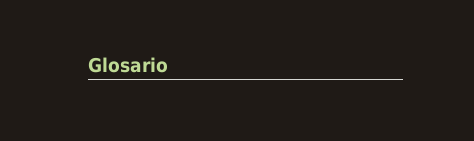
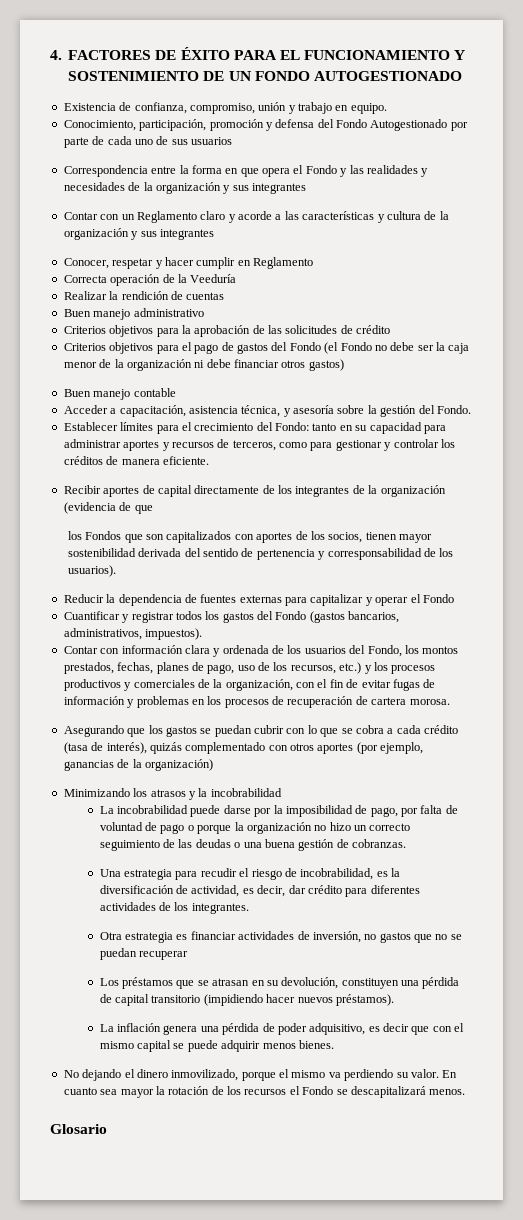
+ 4. FACTORES DE ÉXITO PARA EL FUNCIONAMIENTO Y SOSTENIMIENTO DE UN FONDO AUTOGESTIONADO
+ Existencia de confianza, compromiso, unión y trabajo en equipo.
+ Conocimiento, participación, promoción y defensa del Fondo Autogestionado por parte de cada uno de sus usuarios
+ Correspondencia entre la forma en que opera el Fondo y las realidades y necesidades de la organización y sus integrantes
+ Contar con un Reglamento claro y acorde a las características y cultura de la organización y sus integrantes
+ Conocer, respetar y hacer cumplir en Reglamento
+ Correcta operación de la Veeduría
+ Realizar la rendición de cuentas
+ Buen manejo administrativo
+ Criterios objetivos para la aprobación de las solicitudes de crédito
+ Criterios objetivos para el pago de gastos del Fondo (el Fondo no debe ser la caja menor de la organización ni debe financiar otros gastos)
+ Buen manejo contable
+ Acceder a capacitación, asistencia técnica, y asesoría sobre la gestión del Fondo.
+ Establecer límites para el crecimiento del Fondo: tanto en su capacidad para administrar aportes y recursos de terceros, como para gestionar y controlar los créditos de manera eficiente.
+ Recibir aportes de capital directamente de los integrantes de la organización (evidencia de que
+ los Fondos que son capitalizados con aportes de los socios, tienen mayor sostenibilidad derivada del sentido de pertenencia y corresponsabilidad de los usuarios).
+ Reducir la dependencia de fuentes externas para capitalizar y operar el Fondo
+ Cuantificar y registrar todos los gastos del Fondo (gastos bancarios, administrativos, impuestos).
+ Contar con información clara y ordenada de los usuarios del Fondo, los montos prestados, fechas, planes de pago, uso de los recursos, etc.) y los procesos productivos y comerciales de la organización, con el fin de evitar fugas de información y problemas en los procesos de recuperación de cartera morosa.
+ Asegurando que los gastos se puedan cubrir con lo que se cobra a cada crédito (tasa de interés), quizás complementado con otros aportes (por ejemplo, ganancias de la organización)
+ Minimizando los atrasos y la incobrabilidad
+ La incobrabilidad puede darse por la imposibilidad de pago, por falta de voluntad de pago o porque la organización no hizo un correcto seguimiento de las deudas o una buena gestión de cobranzas.
+ Una estrategia para recudir el riesgo de incobrabilidad, es la diversificación de actividad, es decir, dar crédito para diferentes actividades de los integrantes.
+ Otra estrategia es financiar actividades de inversión, no gastos que no se puedan recuperar
+ Los préstamos que se atrasan en su devolución, constituyen una pérdida de capital transitorio (impidiendo hacer nuevos préstamos).
+ La inflación genera una pérdida de poder adquisitivo, es decir que con el mismo capital se puede adquirir menos bienes.
+ No dejando el dinero inmovilizado, porque el mismo va perdiendo su valor. En cuanto sea mayor la rotación de los recursos el Fondo se descapitalizará menos.

